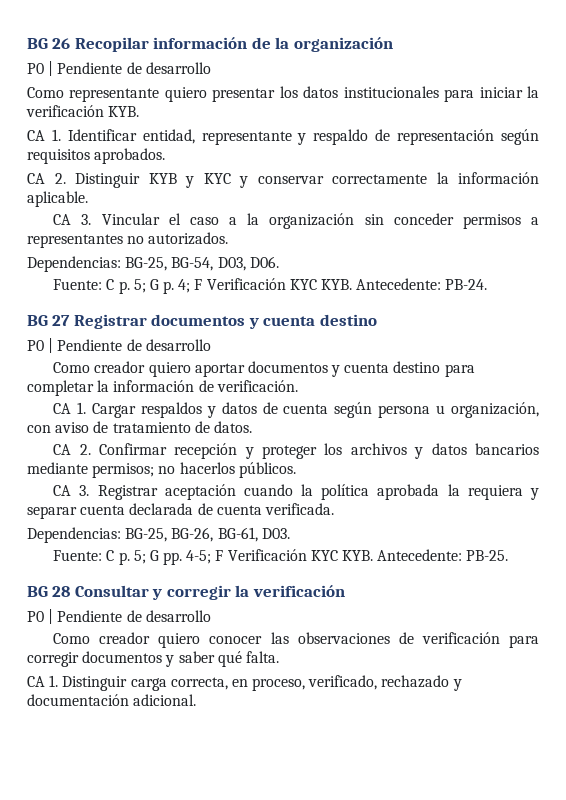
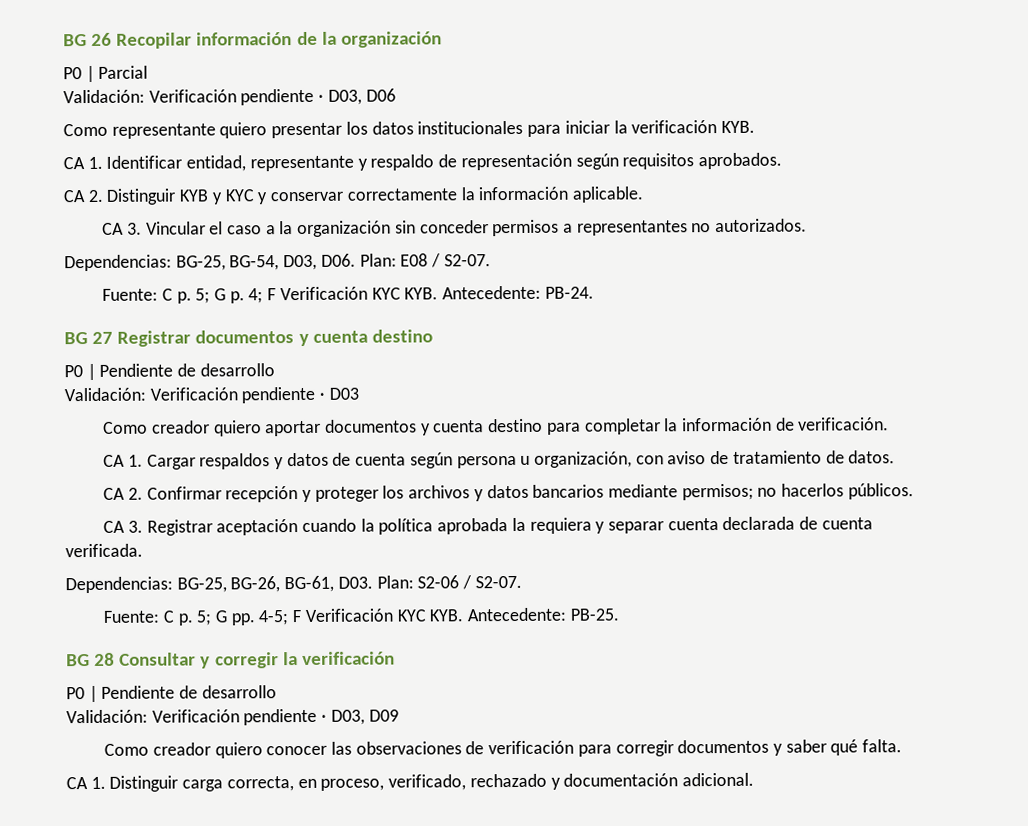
  BG 26 Recopilar información de la organización
- P0 | Pendiente de desarrollo
+ P0 | Parcial
+ Validación: Verificación pendiente · D03, D06
- Dependencias: BG-25, BG-54, D03, D06.
+ Dependencias: BG-25, BG-54, D03, D06. Plan: E08 / S2-07.
+ Validación: Verificación pendiente · D03
- Dependencias: BG-25, BG-26, BG-61, D03.
+ Dependencias: BG-25, BG-26, BG-61, D03. Plan: S2-06 / S2-07.
+ Validación: Verificación pendiente · D03, D09

